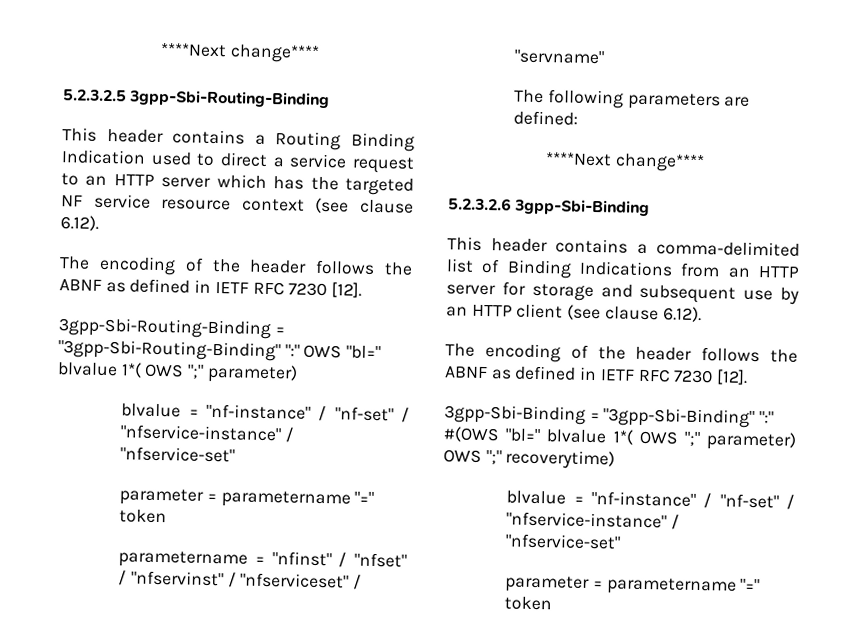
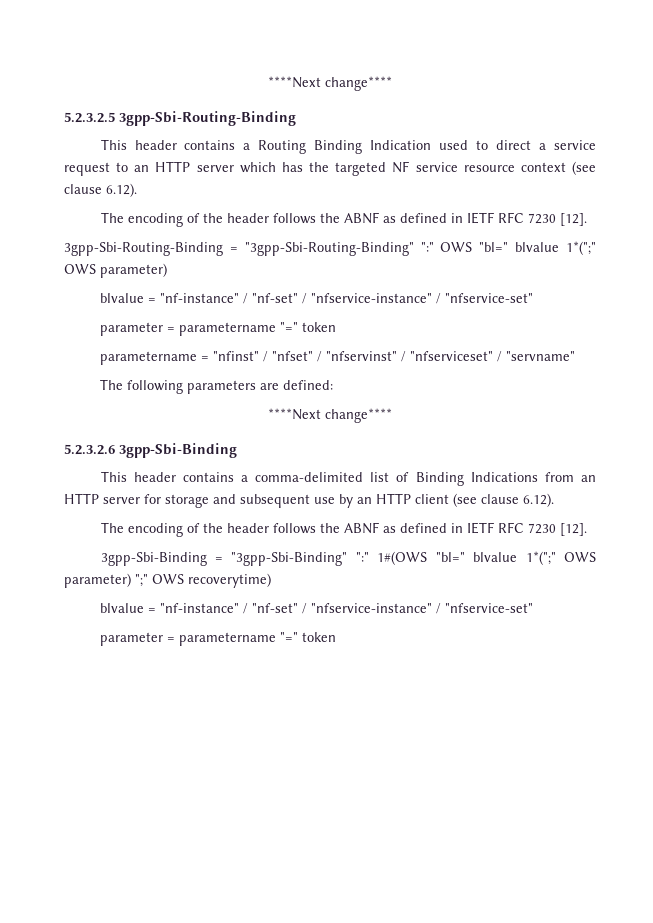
- 3gpp-Sbi-Routing-Binding = "3gpp-Sbi-Routing-Binding" ":" OWS "bl=" blvalue 1*( OWS ";" parameter)
+ 3gpp-Sbi-Routing-Binding = "3gpp-Sbi-Routing-Binding" ":" OWS "bl=" blvalue 1*(";" OWS parameter)
- 3gpp-Sbi-Binding = "3gpp-Sbi-Binding" ":" #(OWS "bl=" blvalue 1*( OWS ";" parameter) OWS ";" recoverytime)
+ 3gpp-Sbi-Binding = "3gpp-Sbi-Binding" ":" 1#(OWS "bl=" blvalue 1*(";" OWS parameter) ";" OWS recoverytime)

